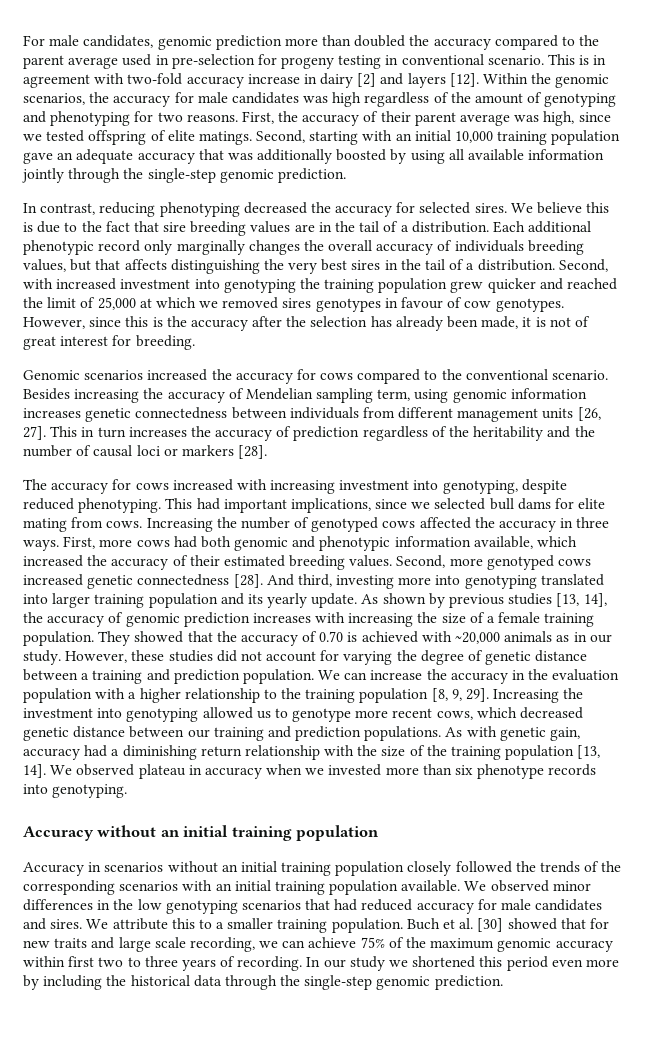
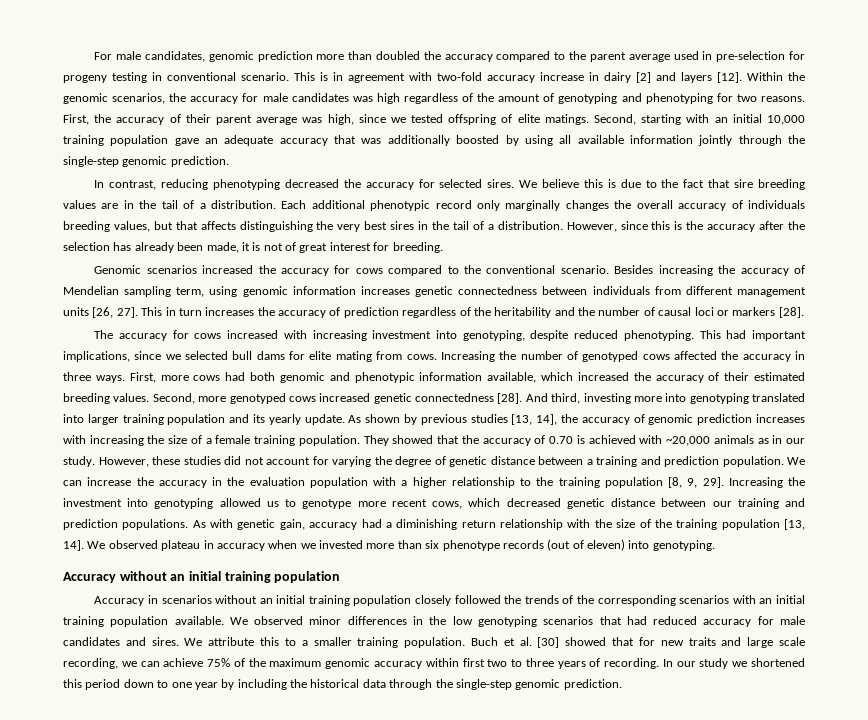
- Second, with increased investment into genotyping the training population grew quicker and reached the limit of 25,000 at which we removed sires genotypes in favour of cow genotypes.
- We observed plateau in accuracy when we invested more than six phenotype records into genotyping.
+ We observed plateau in accuracy when we invested more than six phenotype records (out of eleven) into genotyping.
- In our study we shortened this period even more by including the historical data through the single-step genomic prediction.
+ In our study we shortened this period down to one year by including the historical data through the single-step genomic prediction.

